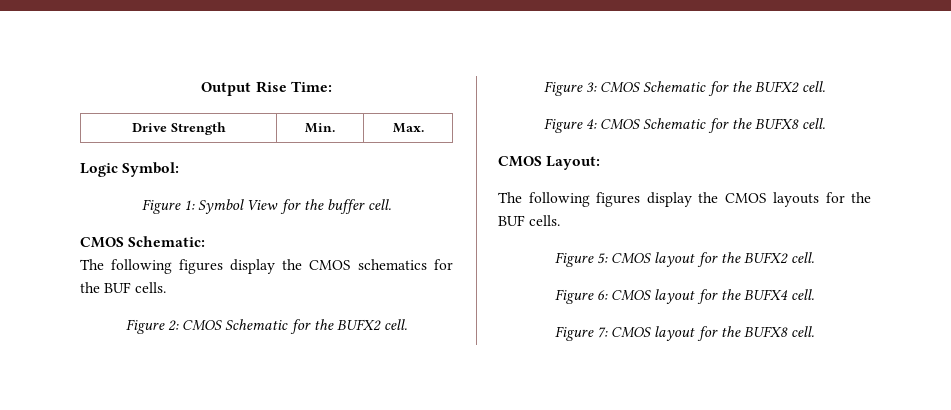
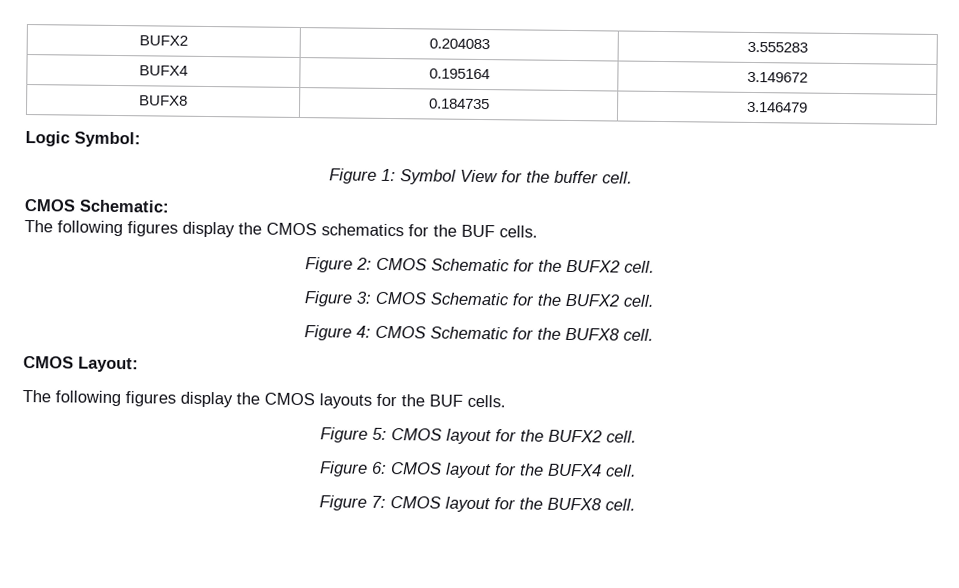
- Output Rise Time:
- Drive Strength | Min. | Max.
+ BUFX2 | 0.204083 | 3.555283
+ BUFX4 | 0.195164 | 3.149672
+ BUFX8 | 0.184735 | 3.146479

